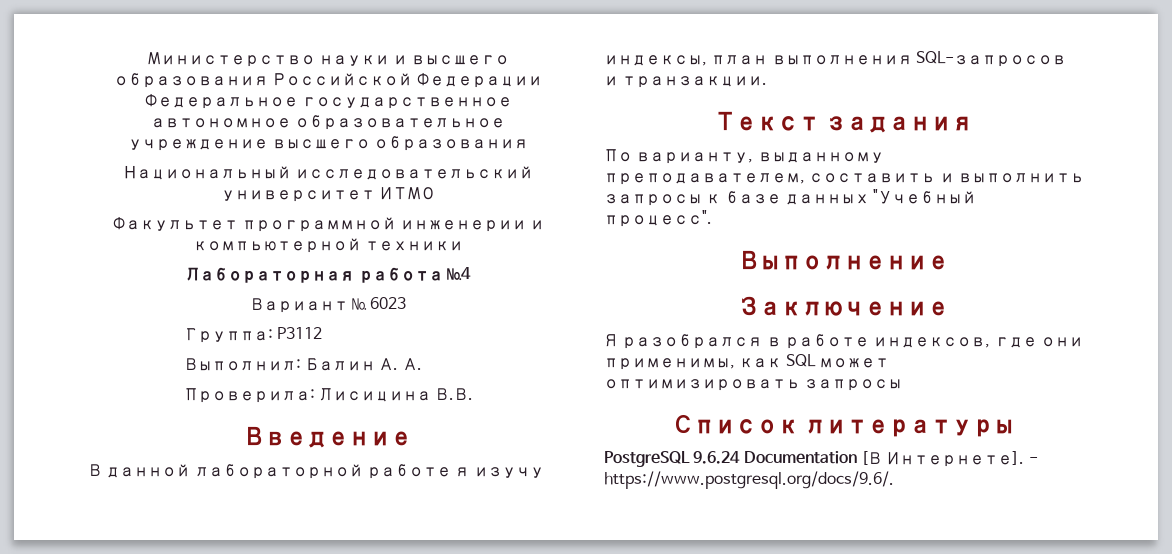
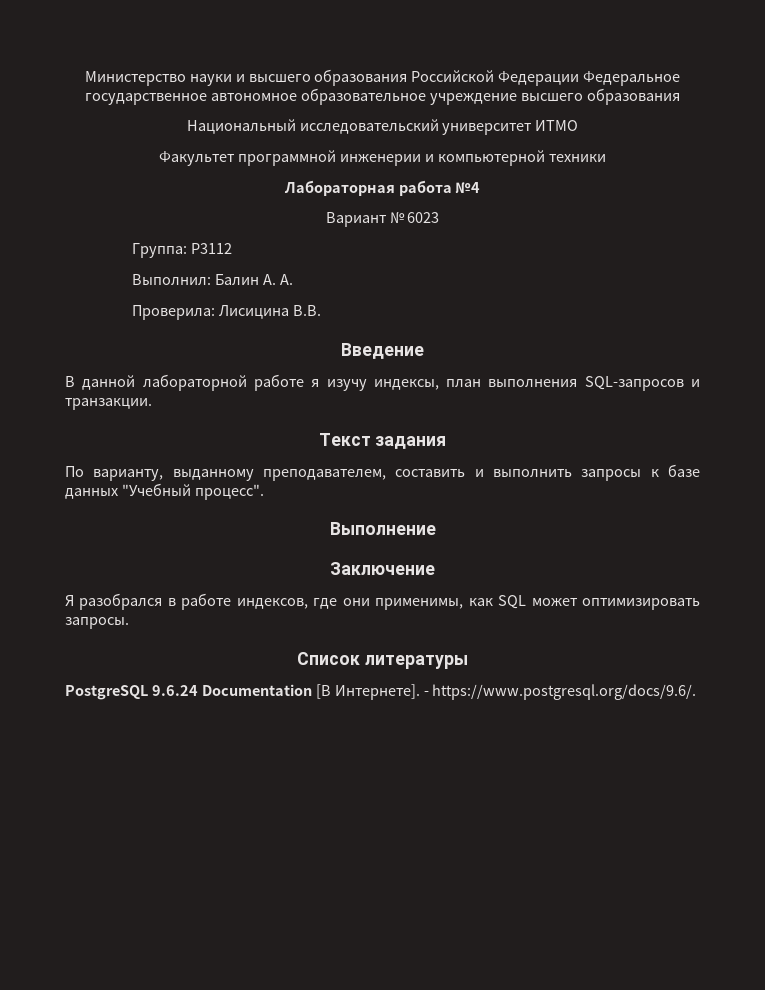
- Я разобрался в работе индексов, где они применимы, как SQL может оптимизировать запросы
+ Я разобрался в работе индексов, где они применимы, как SQL может оптимизировать запросы.

